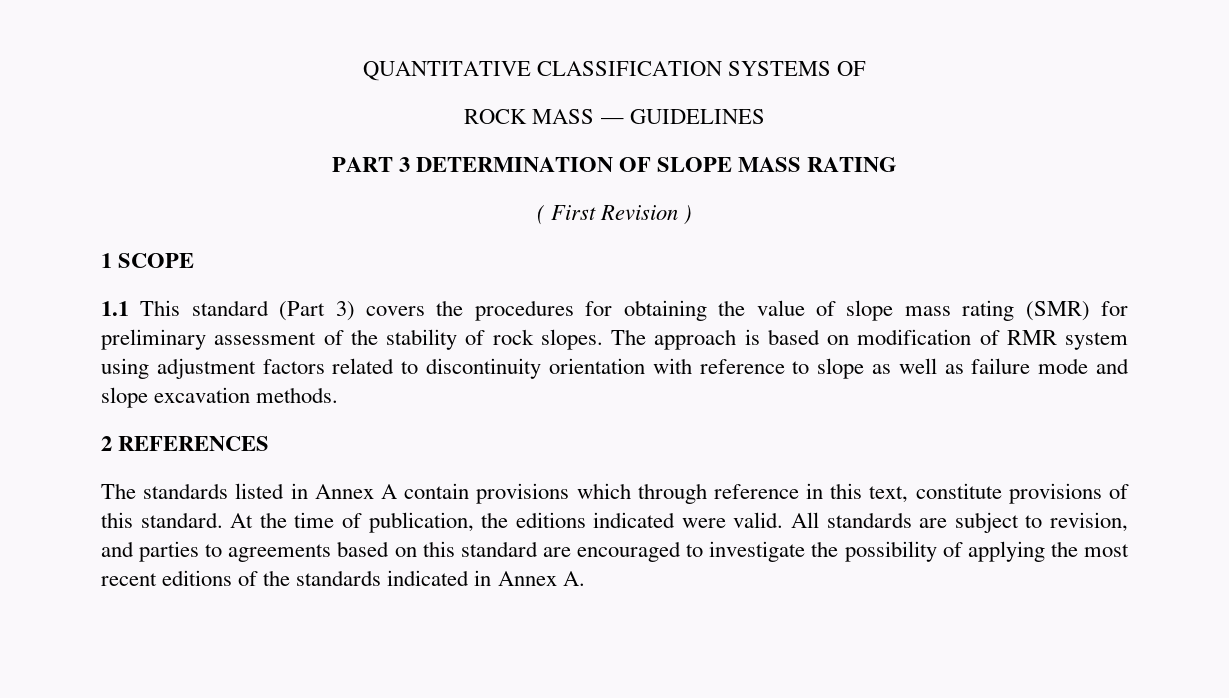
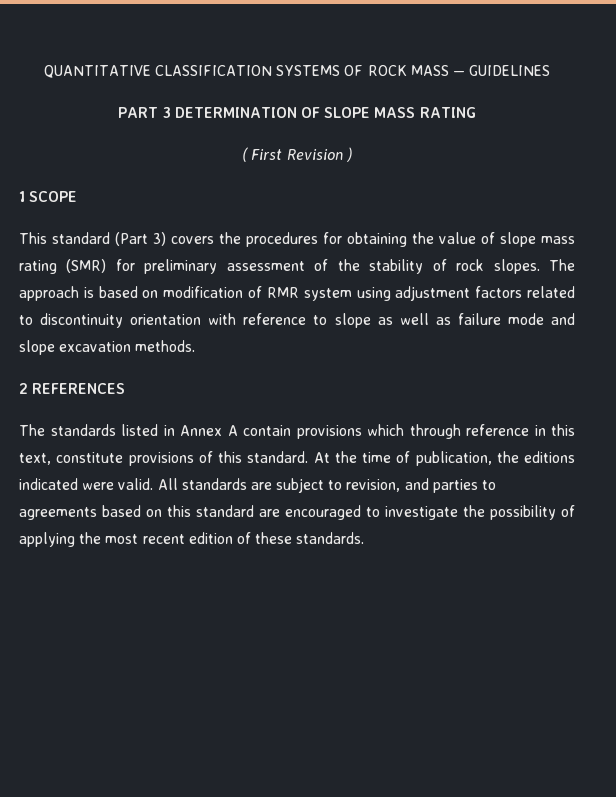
- QUANTITATIVE CLASSIFICATION SYSTEMS OF
- ROCK MASS — GUIDELINES
+ QUANTITATIVE CLASSIFICATION SYSTEMS OF ROCK MASS — GUIDELINES
- 1.1 This standard (Part 3) covers the procedures for obtaining the value of slope mass rating (SMR) for preliminary assessment of the stability of rock slopes.
+ This standard (Part 3) covers the procedures for obtaining the value of slope mass rating (SMR) for preliminary assessment of the stability of rock slopes.
- All standards are subject to revision, and parties to agreements based on this standard are encouraged to investigate the possibility of applying the most recent editions of the standards indicated in Annex A.
+ All standards are subject to revision, and parties to agreements based on this standard are encouraged to investigate the possibility of applying the most recent edition of these standards.

